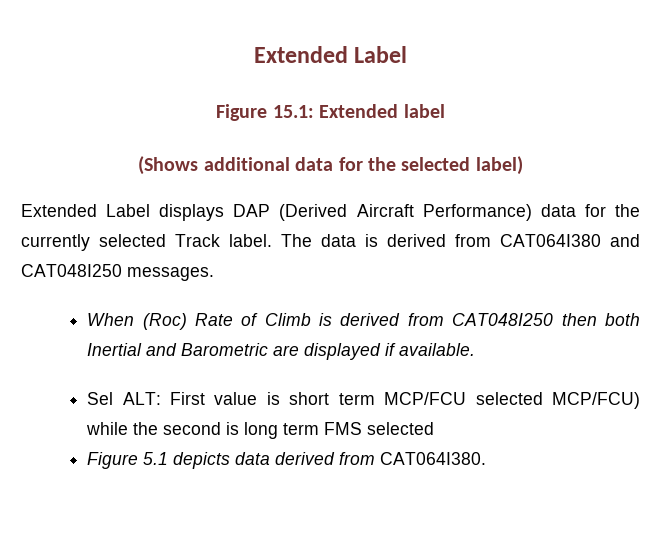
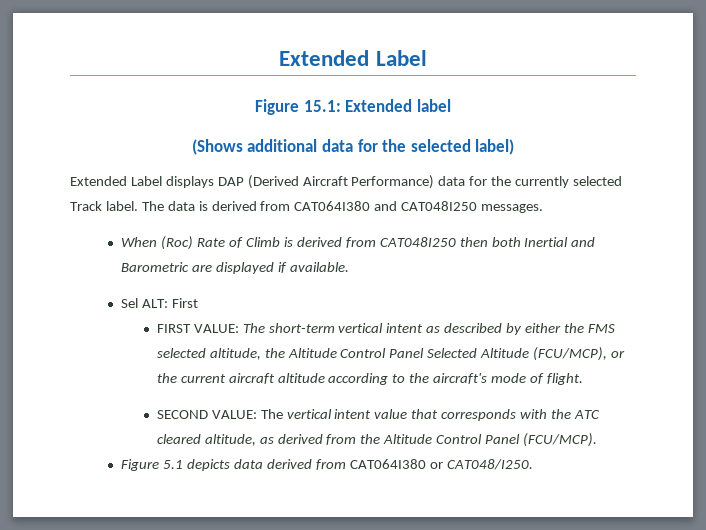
- Sel ALT: First value is short term MCP/FCU selected MCP/FCU) while the second is long term FMS selected
+ Sel ALT: First
+ FIRST VALUE: The short-term vertical intent as described by either the FMS selected altitude, the Altitude Control Panel Selected Altitude (FCU/MCP), or the current aircraft altitude according to the aircraft's mode of flight.
+ SECOND VALUE: The vertical intent value that corresponds with the ATC cleared altitude, as derived from the Altitude Control Panel (FCU/MCP).
- Figure 5.1 depicts data derived from CAT064I380.
+ Figure 5.1 depicts data derived from CAT064I380 or CAT048/I250.

